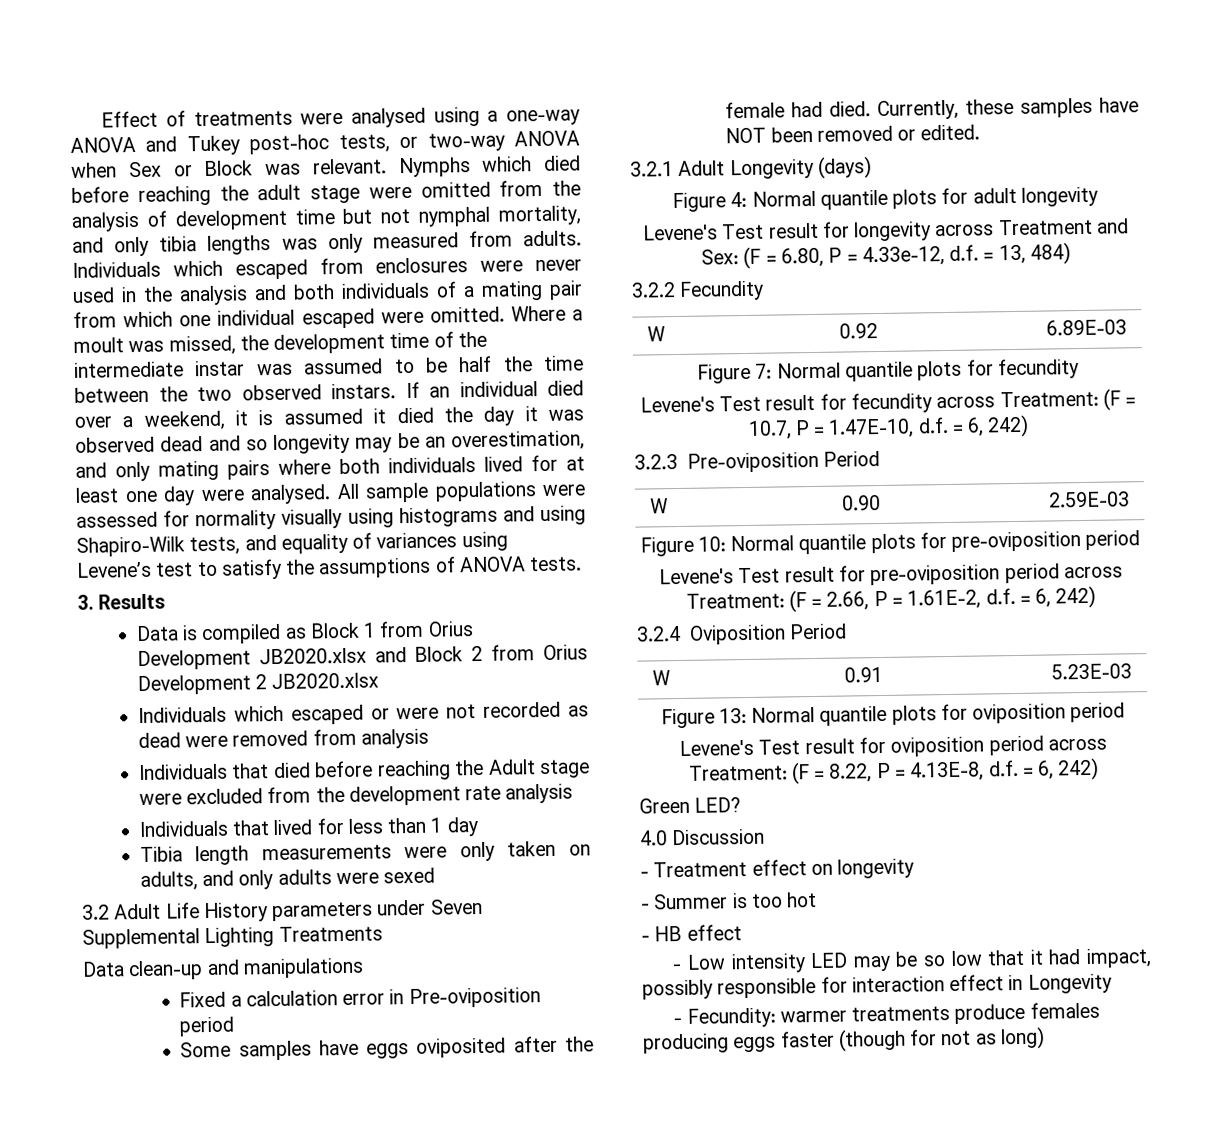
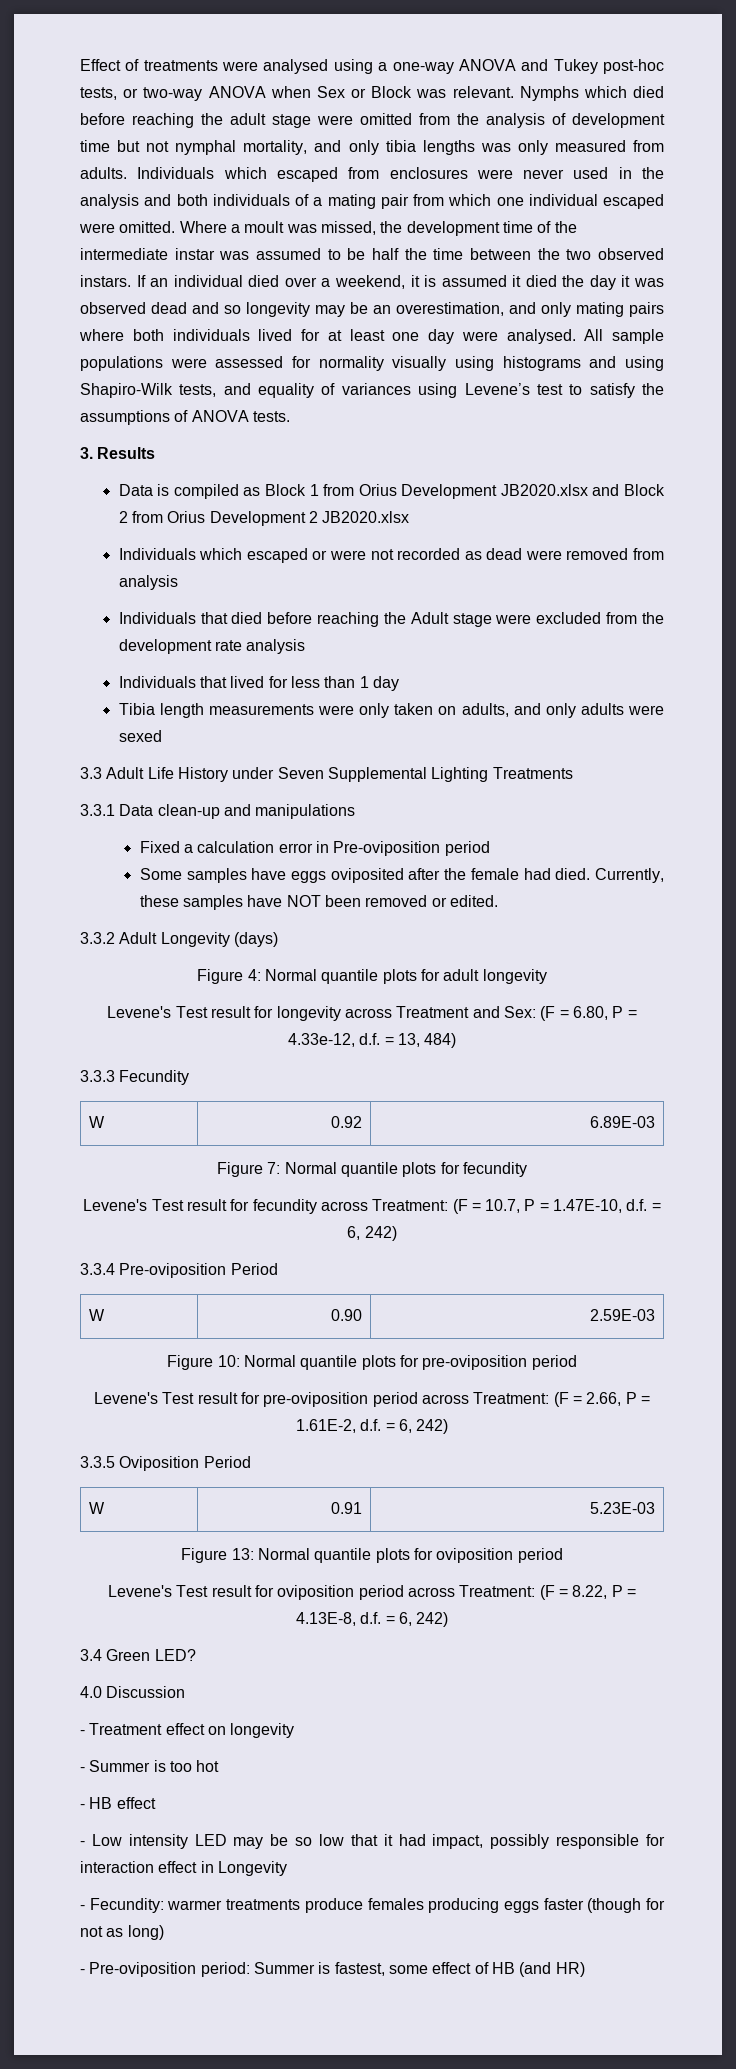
- 3.2 Adult Life History parameters under Seven Supplemental Lighting Treatments
+ 3.3 Adult Life History under Seven Supplemental Lighting Treatments
- Data clean-up and manipulations
+ 3.3.1 Data clean-up and manipulations
- 3.2.1 Adult Longevity (days)
+ 3.3.2 Adult Longevity (days)
- 3.2.2 Fecundity
+ 3.3.3 Fecundity
- 3.2.3 Pre-oviposition Period
+ 3.3.4 Pre-oviposition Period
- 3.2.4 Oviposition Period
+ 3.3.5 Oviposition Period
- Green LED?
+ 3.4 Green LED?
+ - Pre-oviposition period: Summer is fastest, some effect of HB (and HR)

